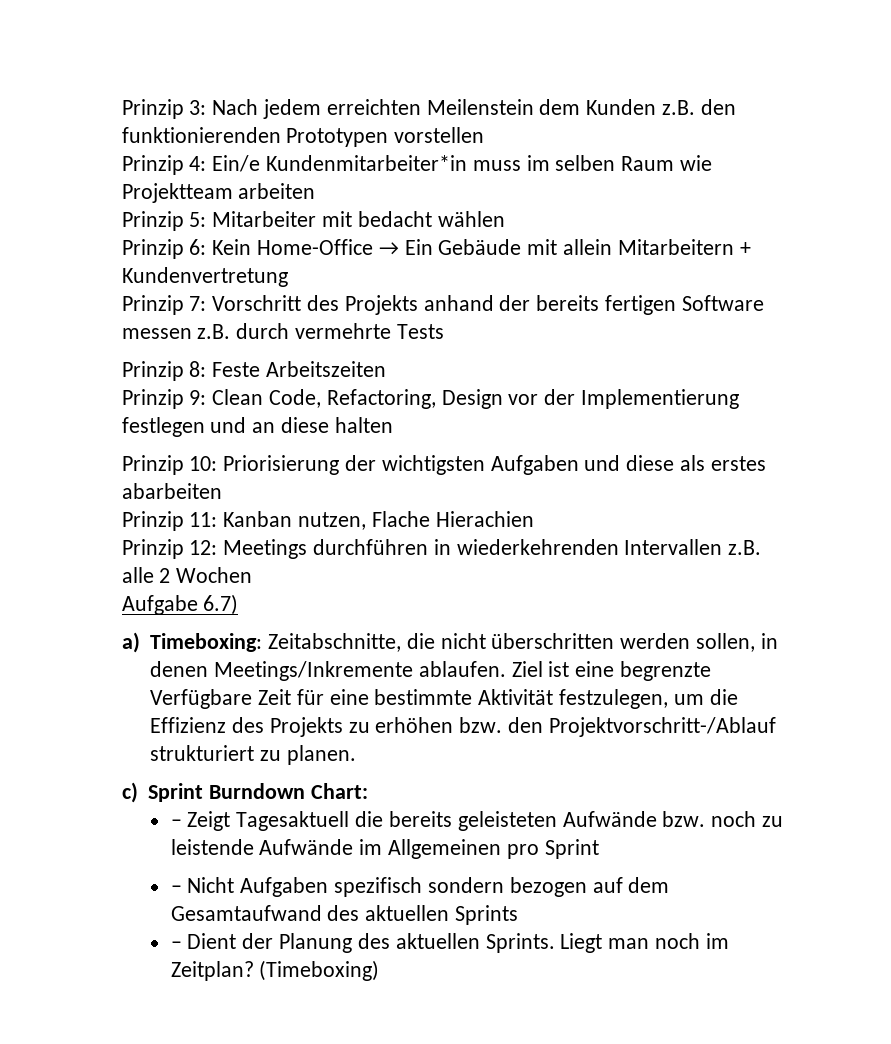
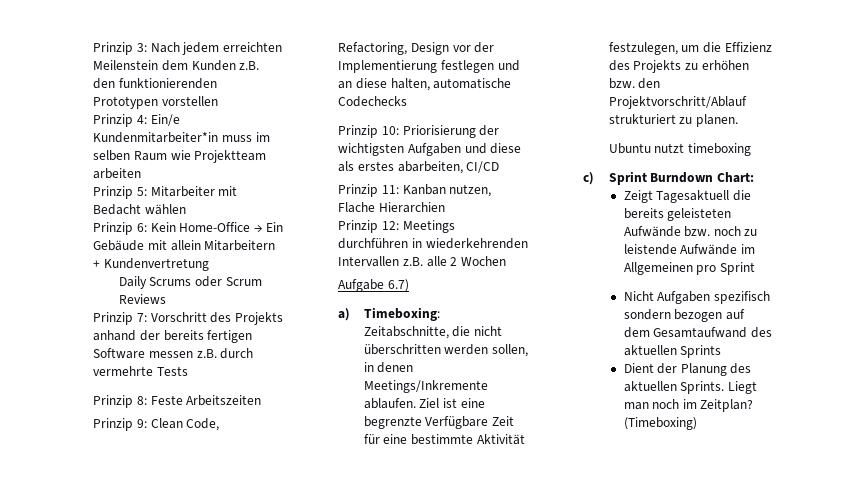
- Prinzip 5: Mitarbeiter mit bedacht wählen
+ Prinzip 5: Mitarbeiter mit Bedacht wählen
+ Daily Scrums oder Scrum Reviews
- Prinzip 9: Clean Code, Refactoring, Design vor der Implementierung festlegen und an diese halten
+ Prinzip 9: Clean Code, Refactoring, Design vor der Implementierung festlegen und an diese halten, automatische Codechecks
- Prinzip 10: Priorisierung der wichtigsten Aufgaben und diese als erstes abarbeiten
+ Prinzip 10: Priorisierung der wichtigsten Aufgaben und diese als erstes abarbeiten, CI/CD
- Prinzip 11: Kanban nutzen, Flache Hierachien
+ Prinzip 11: Kanban nutzen, Flache Hierarchien
- Ziel ist eine begrenzte Verfügbare Zeit für eine bestimmte Aktivität festzulegen, um die Effizienz des Projekts zu erhöhen bzw. den Projektvorschritt-/Ablauf strukturiert zu planen.
+ Ziel ist eine begrenzte Verfügbare Zeit für eine bestimmte Aktivität festzulegen, um die Effizienz des Projekts zu erhöhen bzw. den Projektvorschritt/Ablauf strukturiert zu planen.
+ Ubuntu nutzt timeboxing
- – Zeigt Tagesaktuell die bereits geleisteten Aufwände bzw. noch zu leistende Aufwände im Allgemeinen pro Sprint
+ Zeigt Tagesaktuell die bereits geleisteten Aufwände bzw. noch zu leistende Aufwände im Allgemeinen pro Sprint
- – Nicht Aufgaben spezifisch sondern bezogen auf dem Gesamtaufwand des aktuellen Sprints
+ Nicht Aufgaben spezifisch sondern bezogen auf dem Gesamtaufwand des aktuellen Sprints
- – Dient der Planung des aktuellen Sprints.
+ Dient der Planung des aktuellen Sprints.

